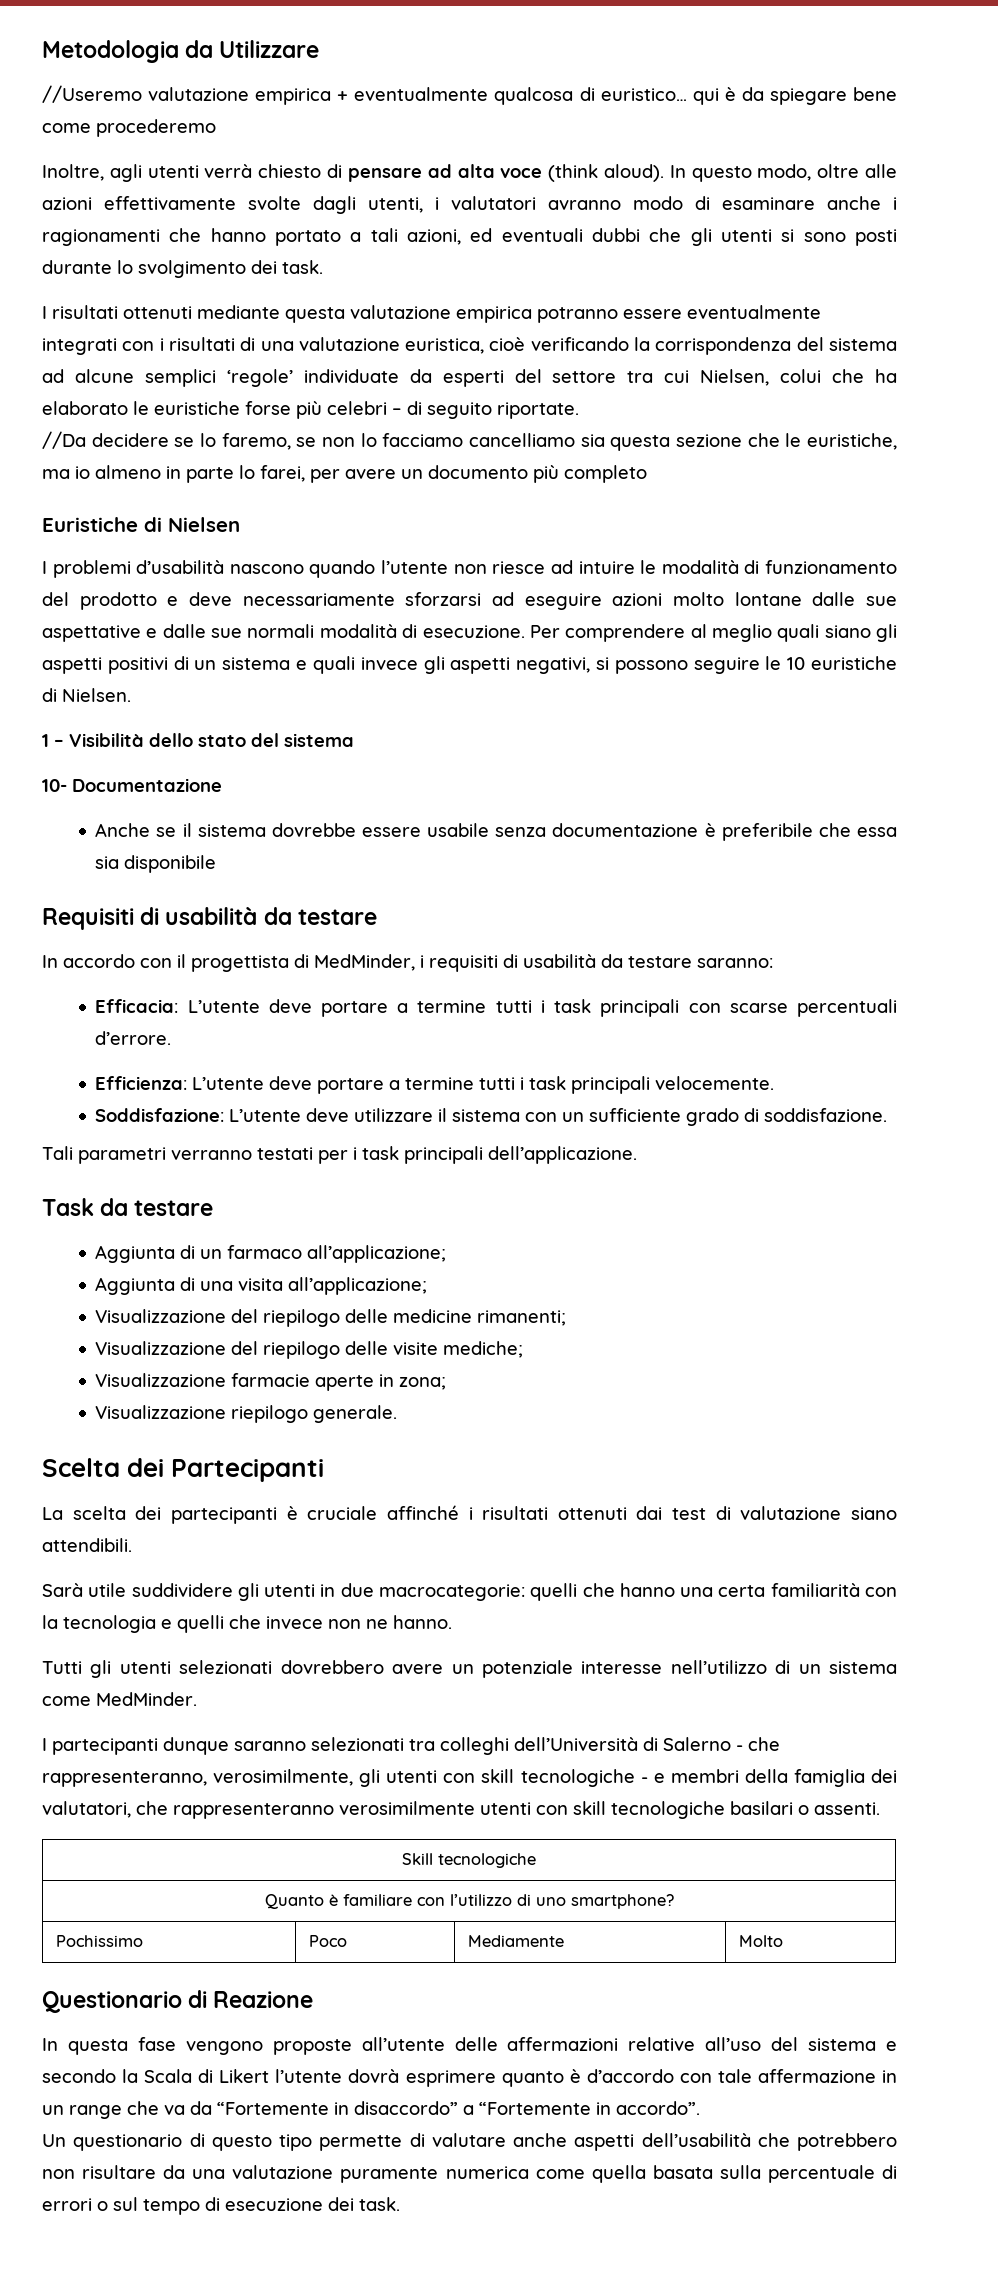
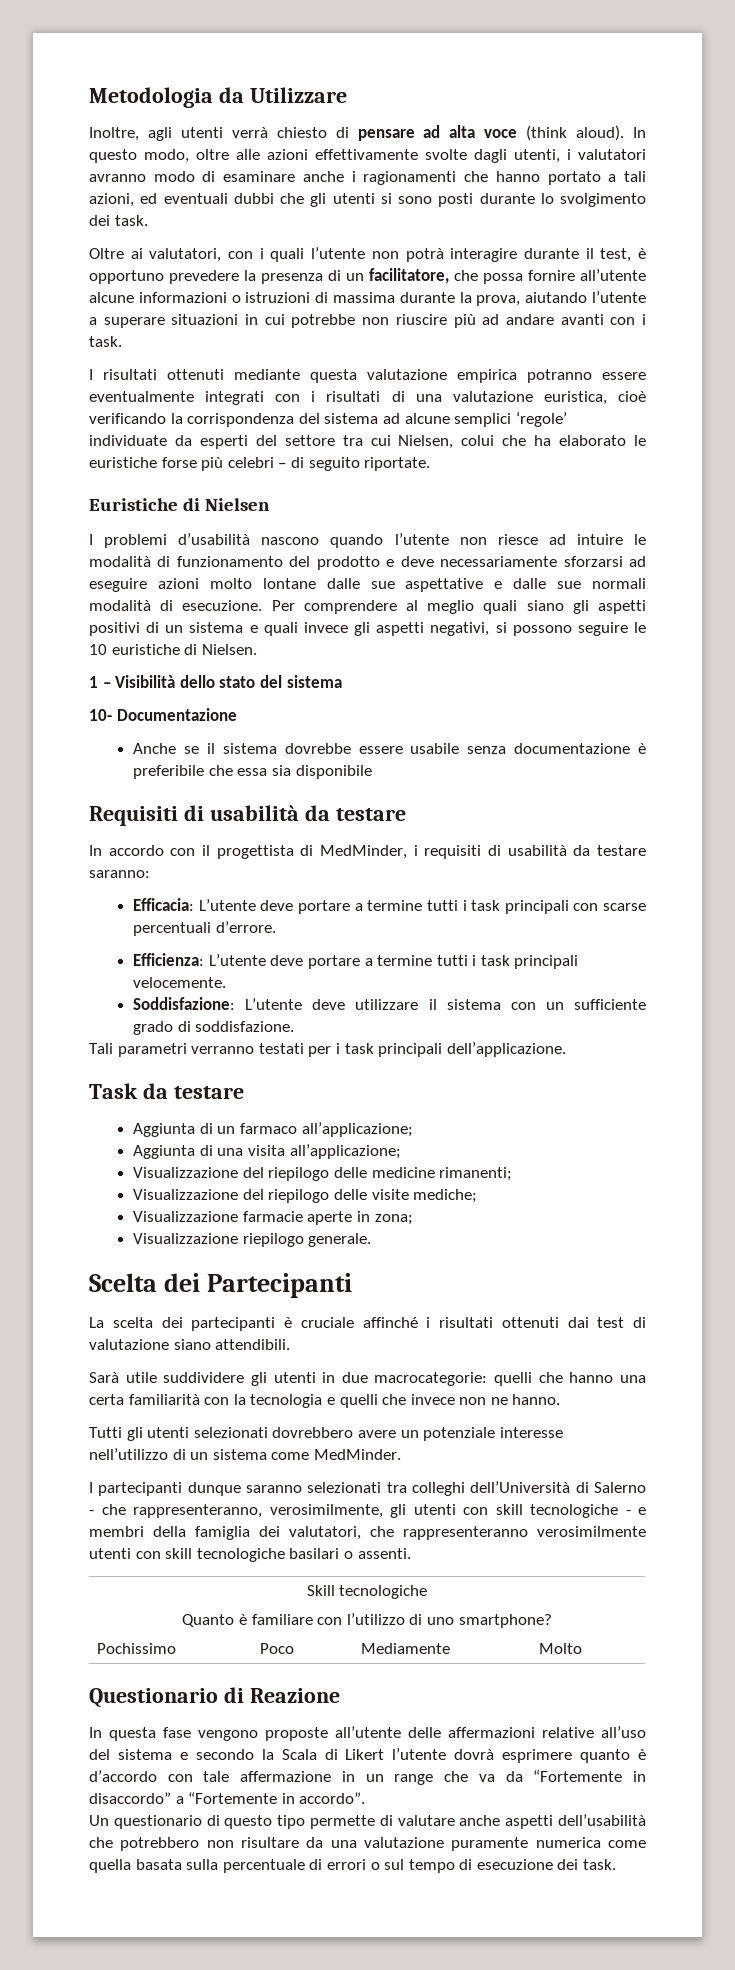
- //Useremo valutazione empirica + eventualmente qualcosa di euristico… qui è da spiegare bene come procederemo
+ Oltre ai valutatori, con i quali l’utente non potrà interagire durante il test, è opportuno prevedere la presenza di un facilitatore, che possa fornire all’utente alcune informazioni o istruzioni di massima durante la prova, aiutando l’utente a superare situazioni in cui potrebbe non riuscire più ad andare avanti con i task.
- //Da decidere se lo faremo, se non lo facciamo cancelliamo sia questa sezione che le euristiche, ma io almeno in parte lo farei, per avere un documento più completo

